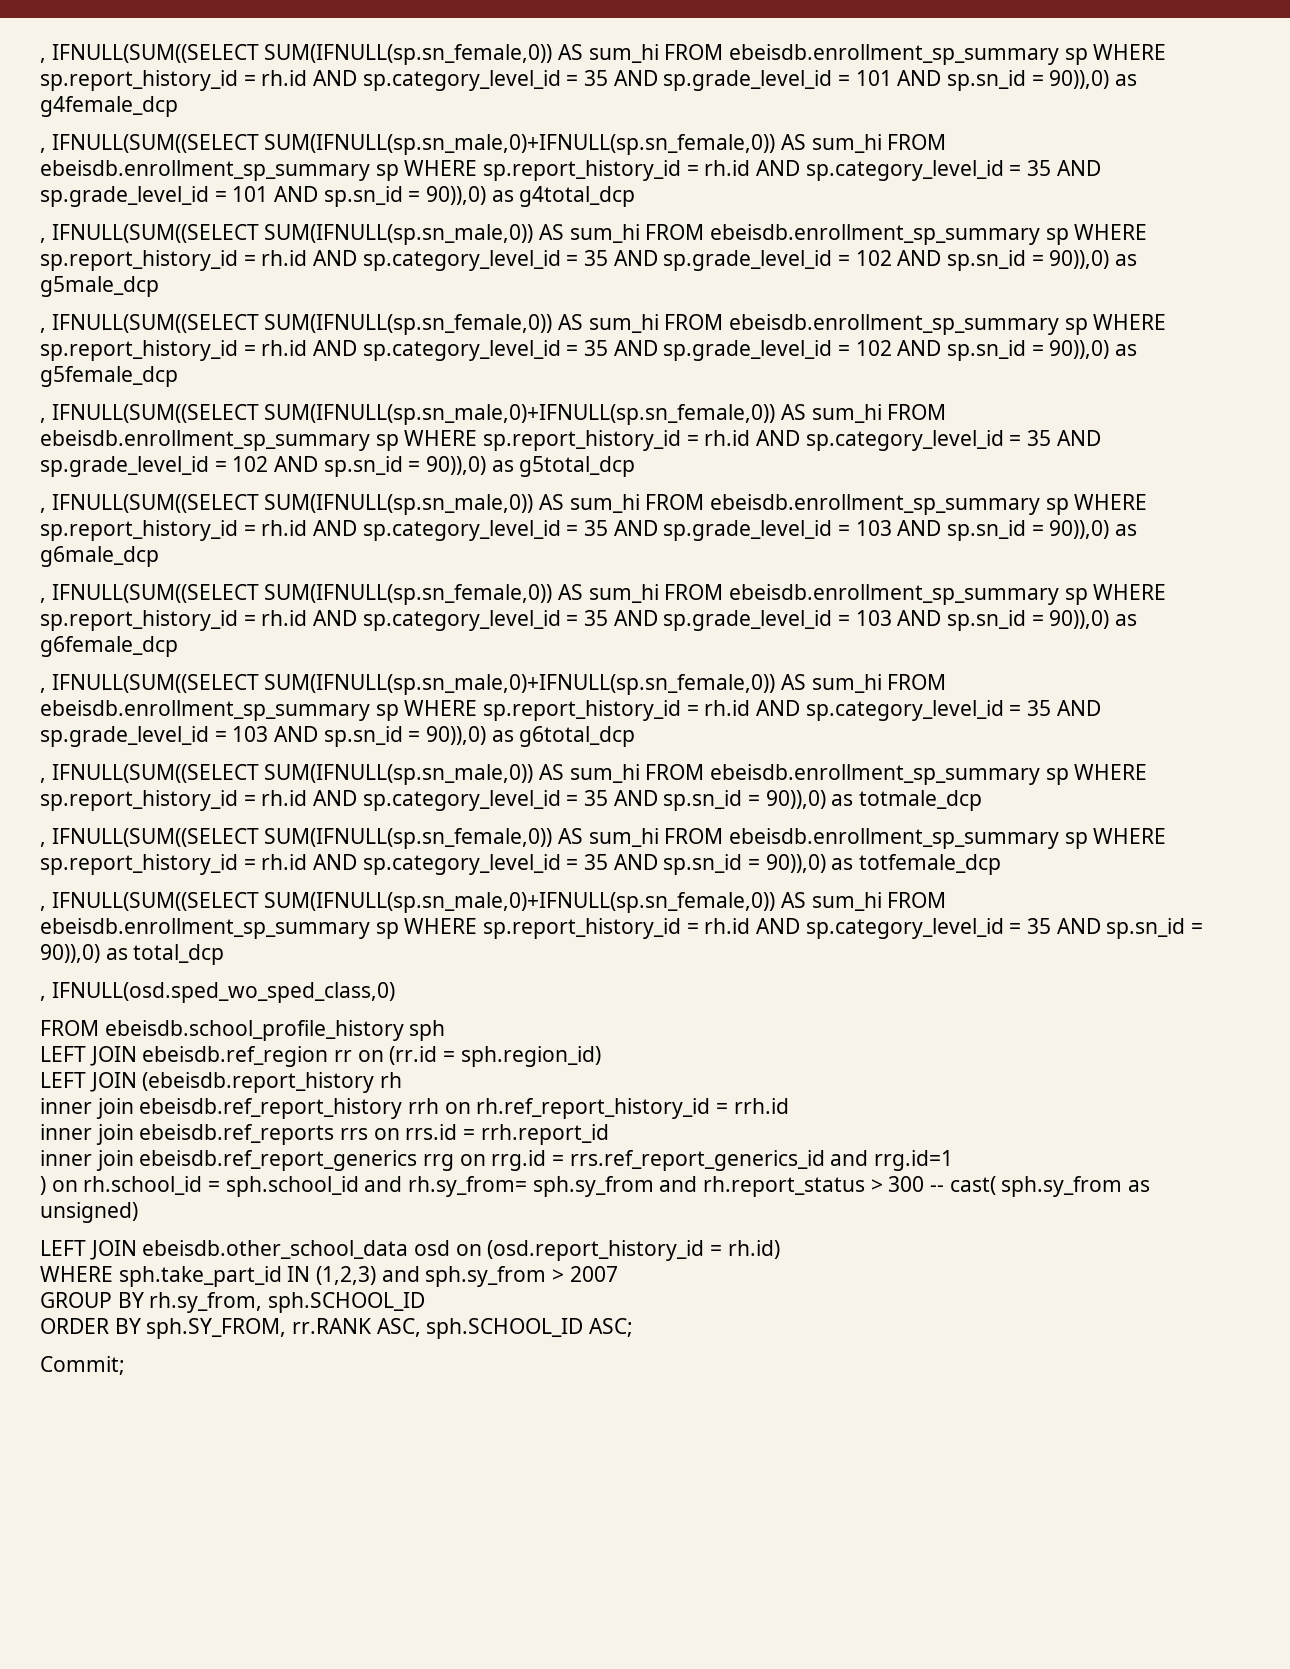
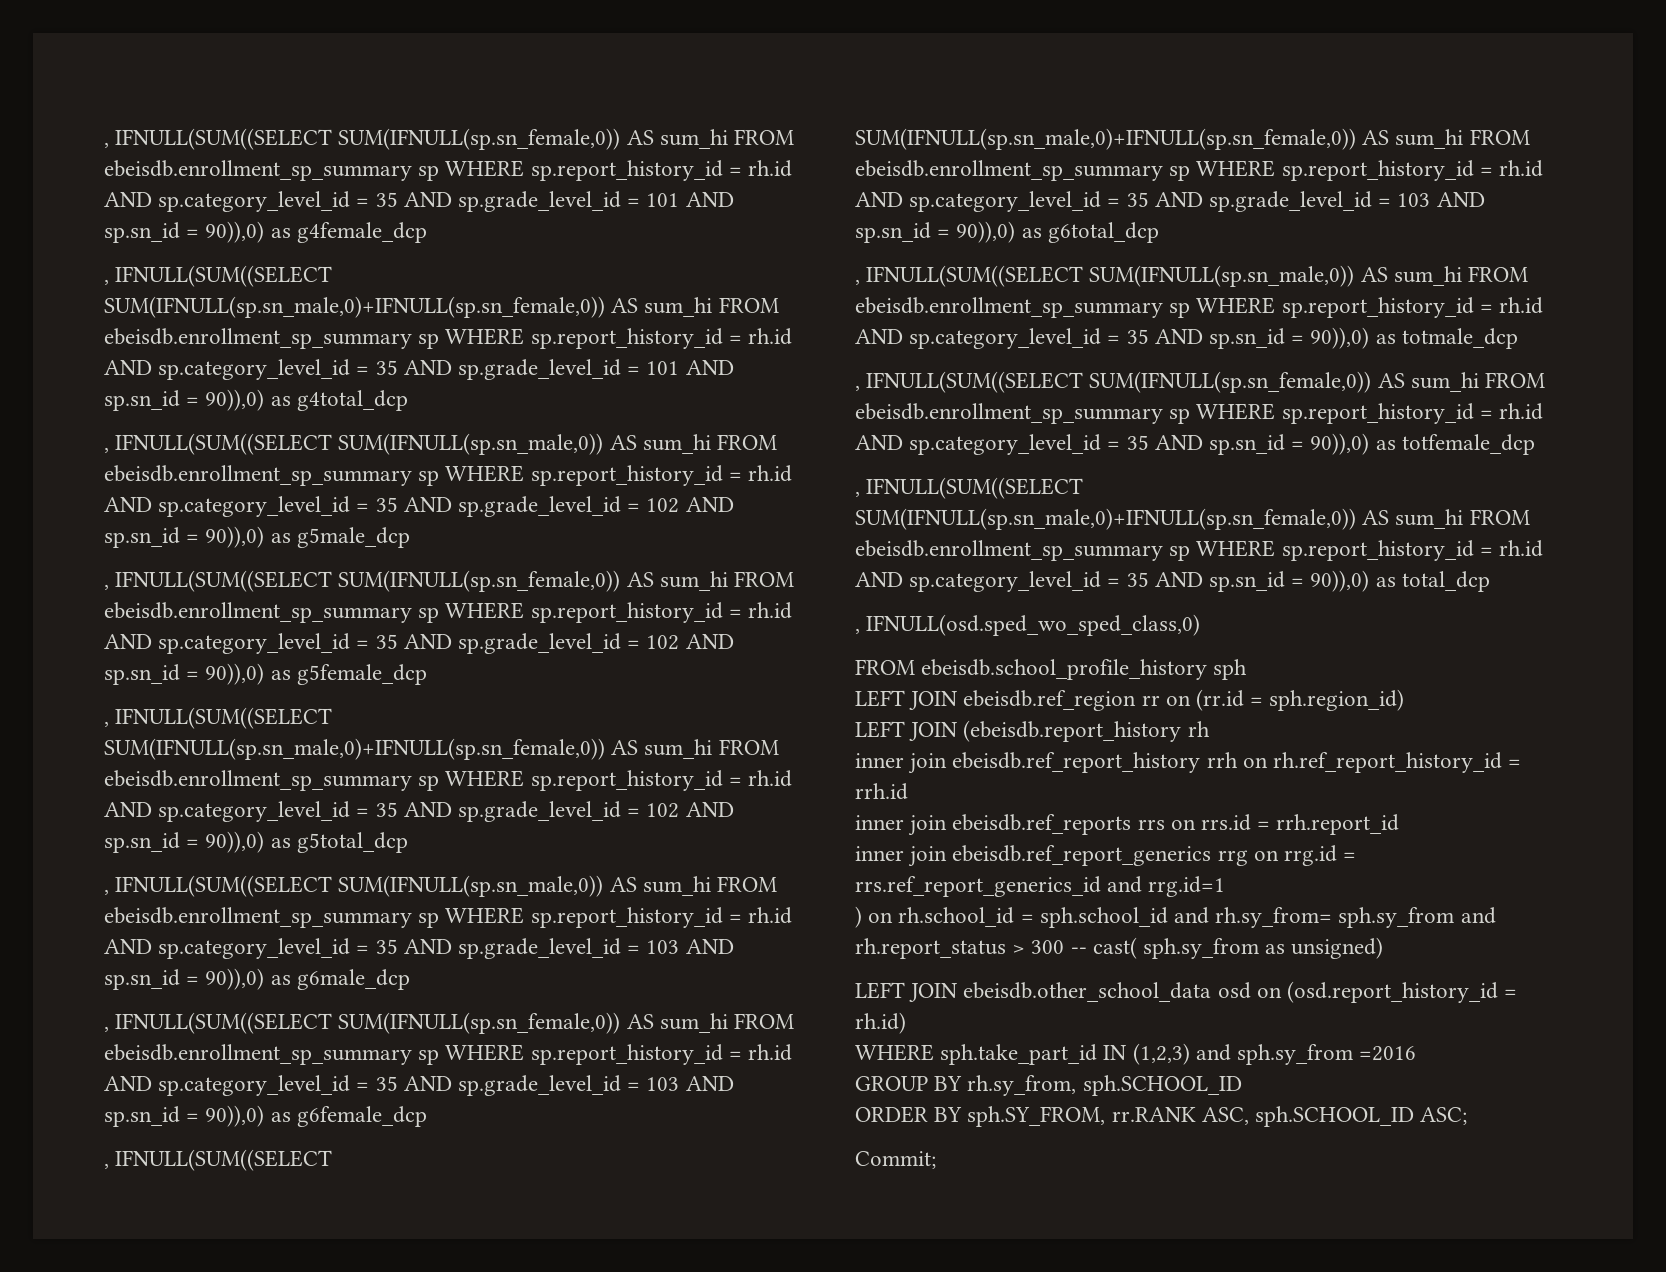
- WHERE sph.take_part_id IN (1,2,3) and sph.sy_from > 2007
+ WHERE sph.take_part_id IN (1,2,3) and sph.sy_from =2016

